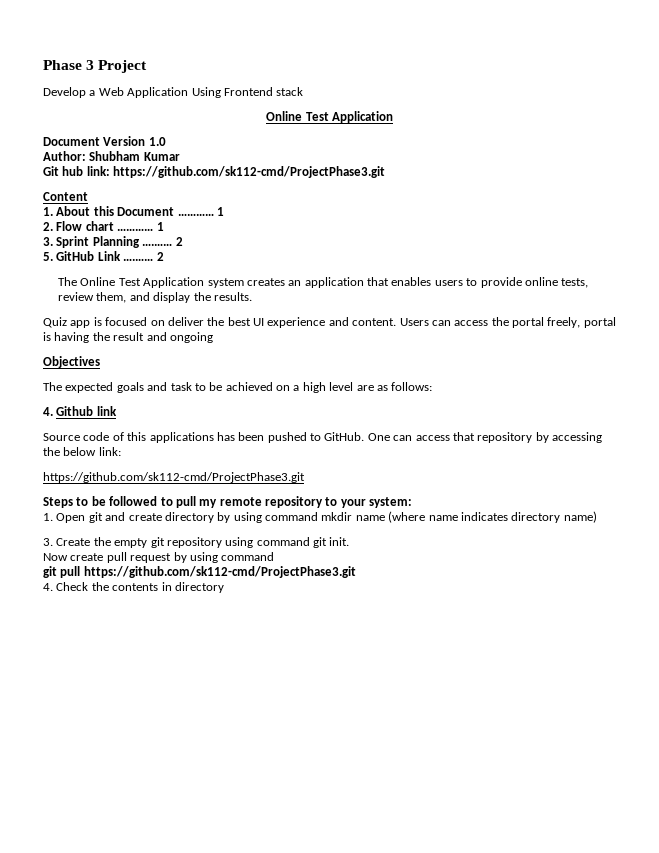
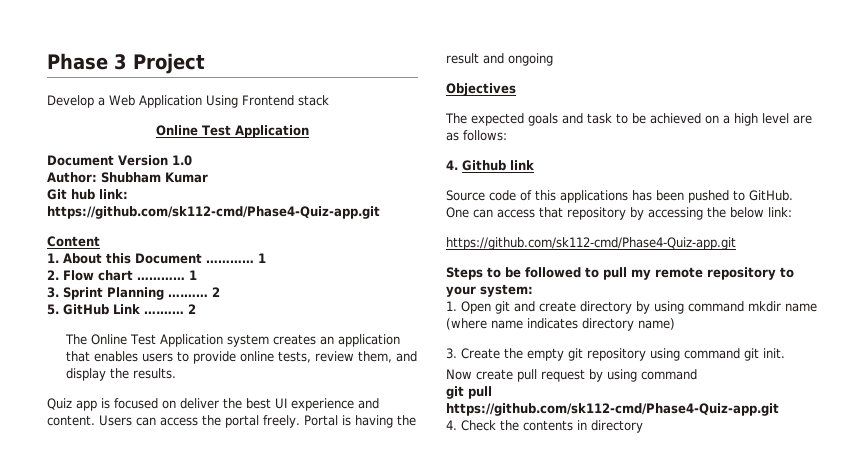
- Git hub link: https://github.com/sk112-cmd/ProjectPhase3.git
+ Git hub link: https://github.com/sk112-cmd/Phase4-Quiz-app.git
- Users can access the portal freely, portal is having the result and ongoing
+ Users can access the portal freely. Portal is having the result and ongoing
  One can access that repository by accessing the below link:
- https://github.com/sk112-cmd/ProjectPhase3.git
+ https://github.com/sk112-cmd/Phase4-Quiz-app.git
- git pull https://github.com/sk112-cmd/ProjectPhase3.git
+ git pull https://github.com/sk112-cmd/Phase4-Quiz-app.git

